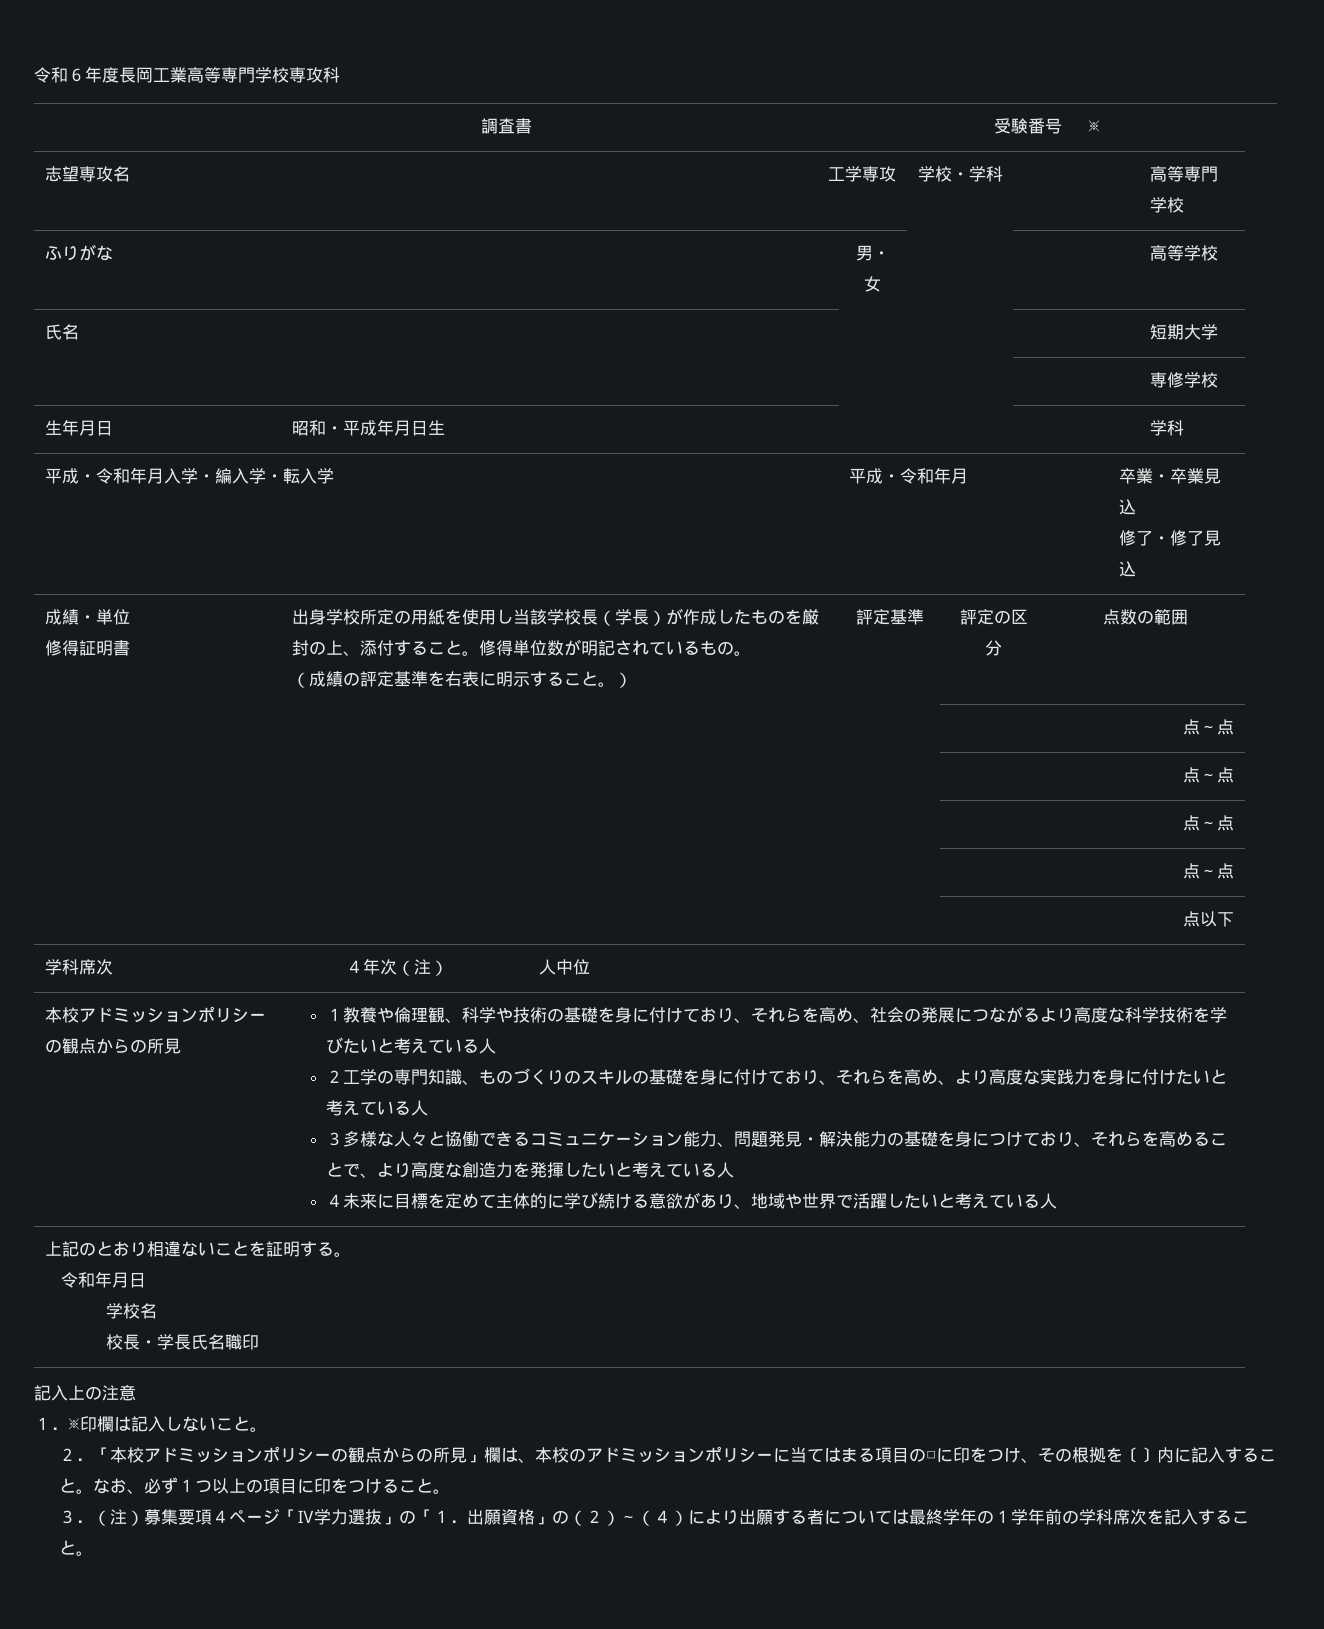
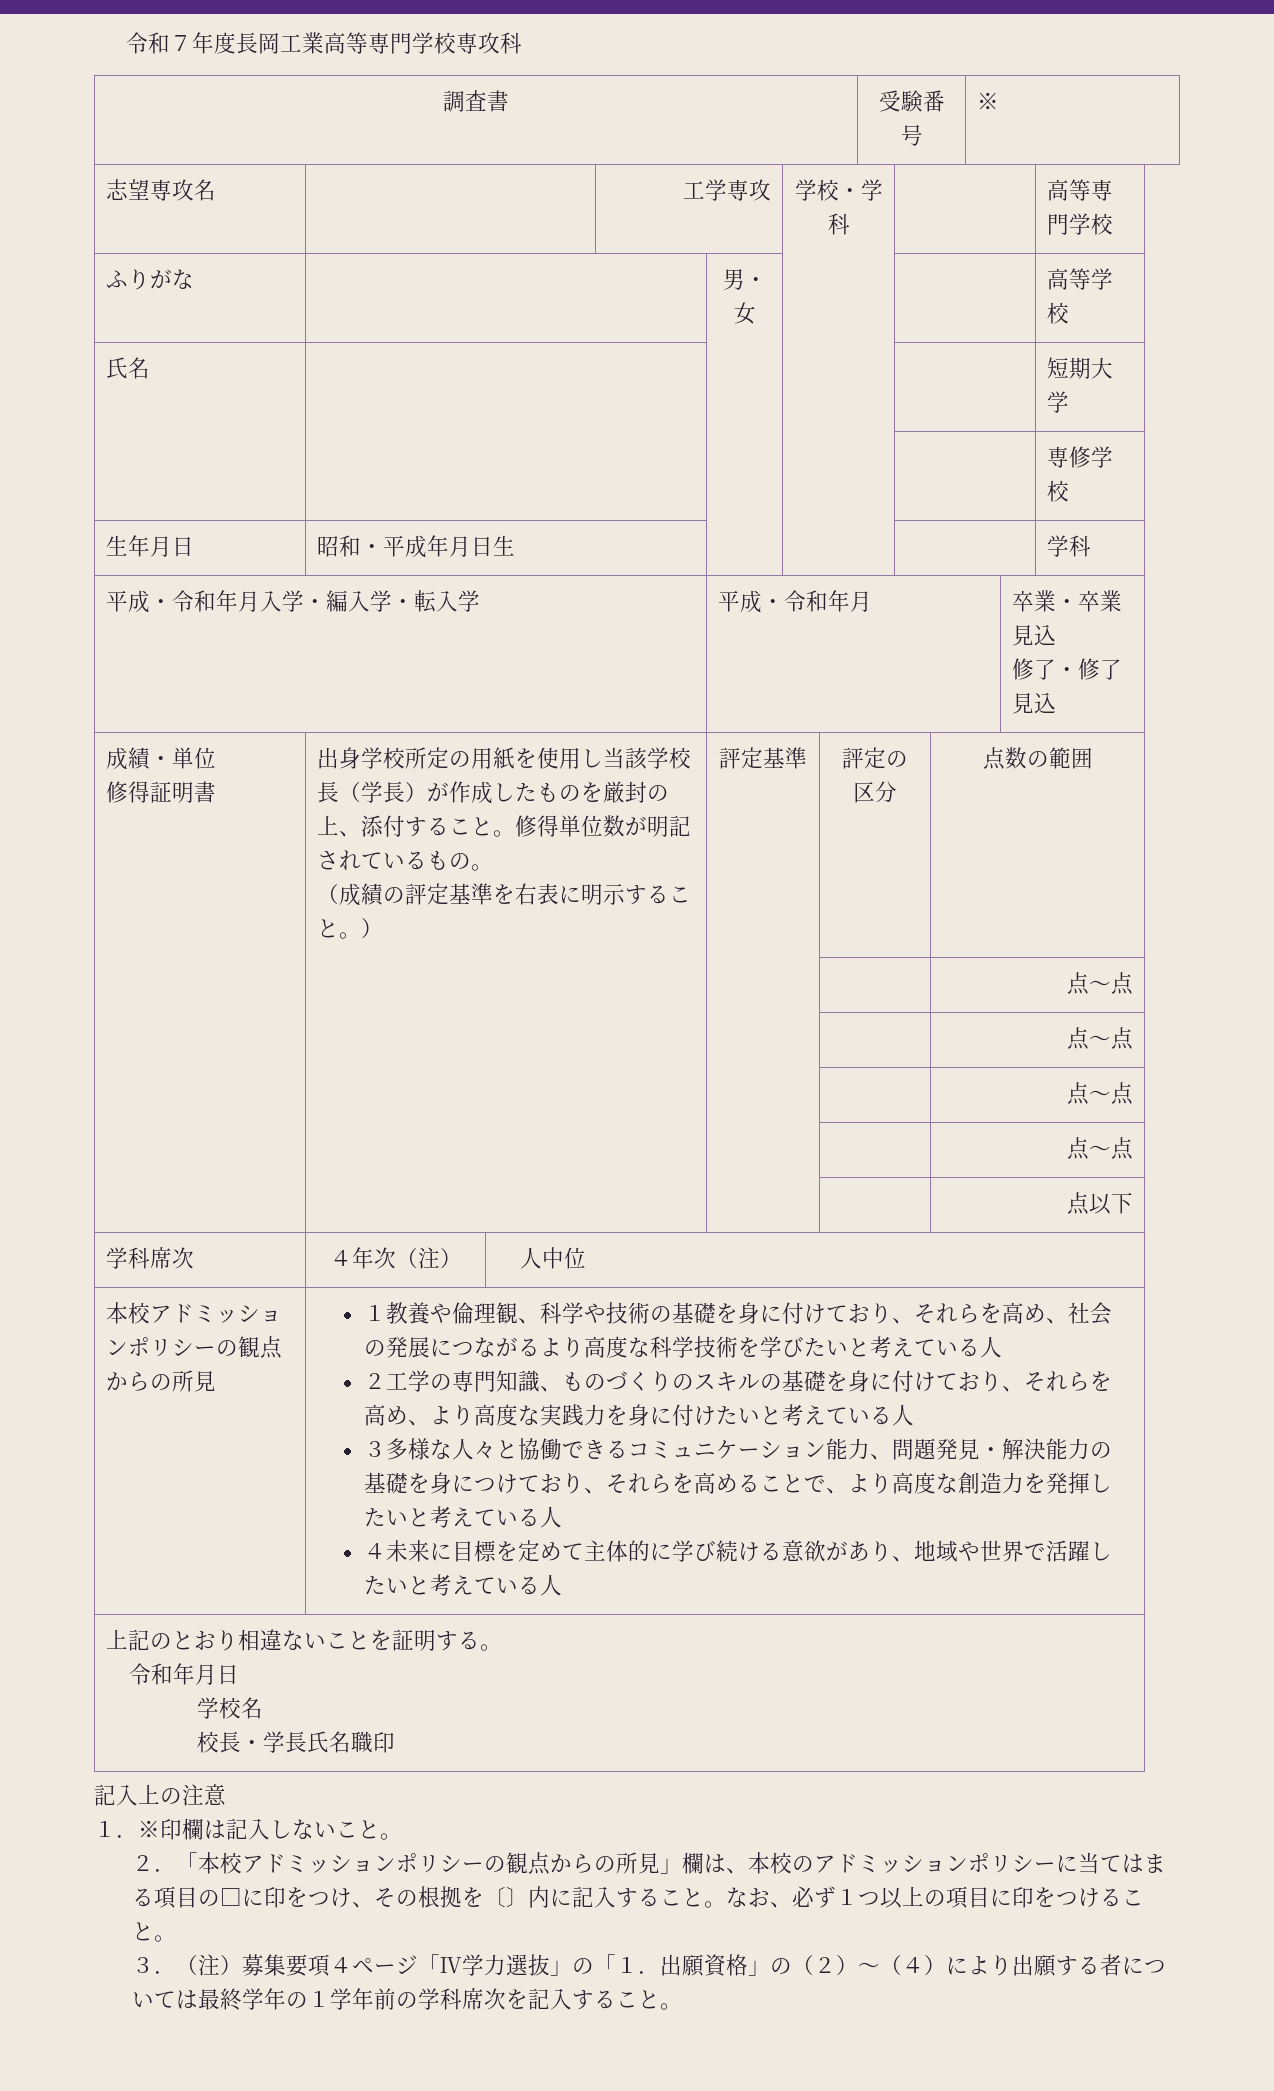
- 令和６年度長岡工業高等専門学校専攻科
+ 令和７年度長岡工業高等専門学校専攻科

